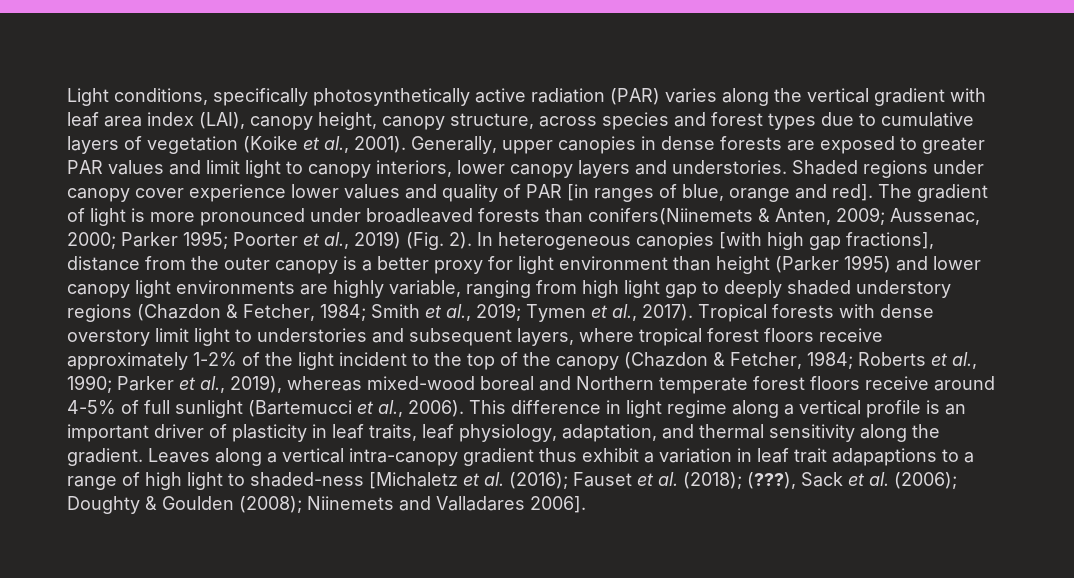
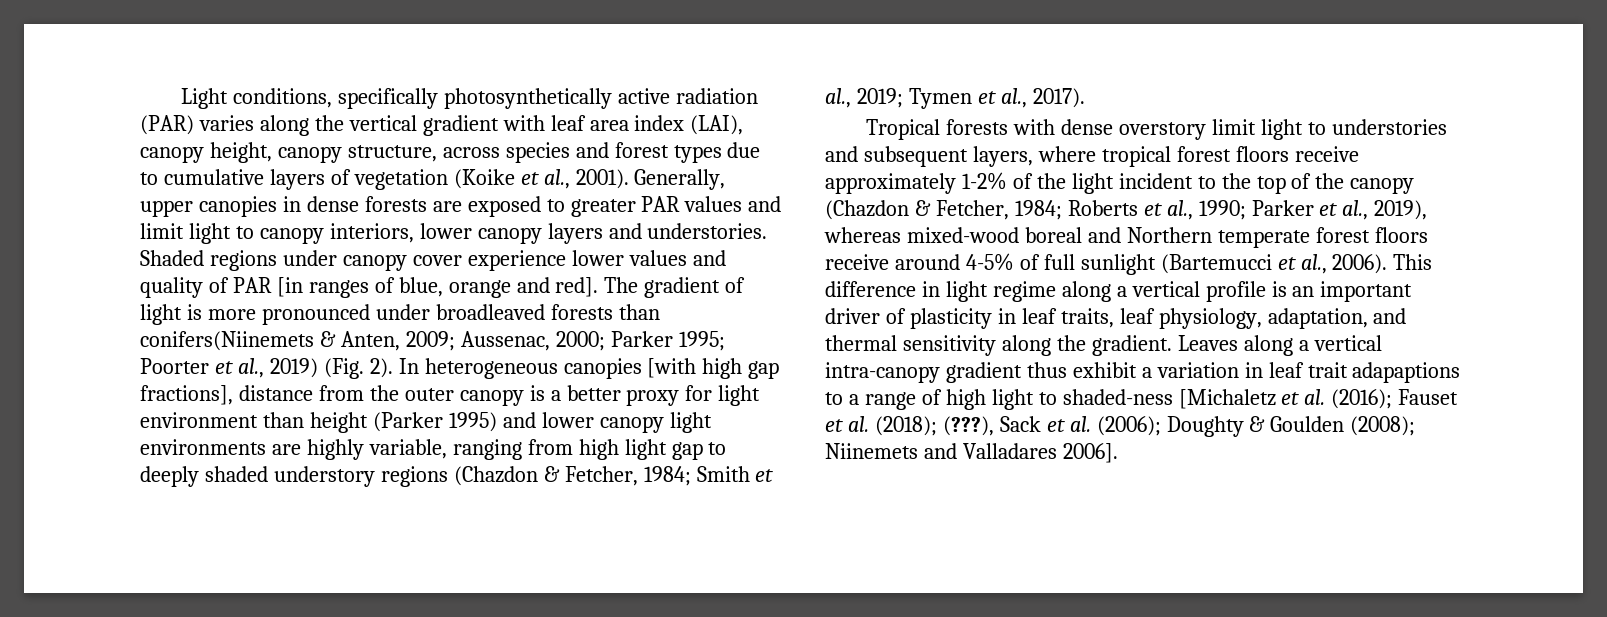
- Tymen et al., 2017). Tropical forests with dense overstory limit light to understories and subsequent layers, where tropical forest floors receive approximately 1-2% of the light incident to the top of the canopy (Chazdon & Fetcher, 1984;
+ Tymen et al., 2017).
+ Tropical forests with dense overstory limit light to understories and subsequent layers, where tropical forest floors receive approximately 1-2% of the light incident to the top of the canopy (Chazdon & Fetcher, 1984;

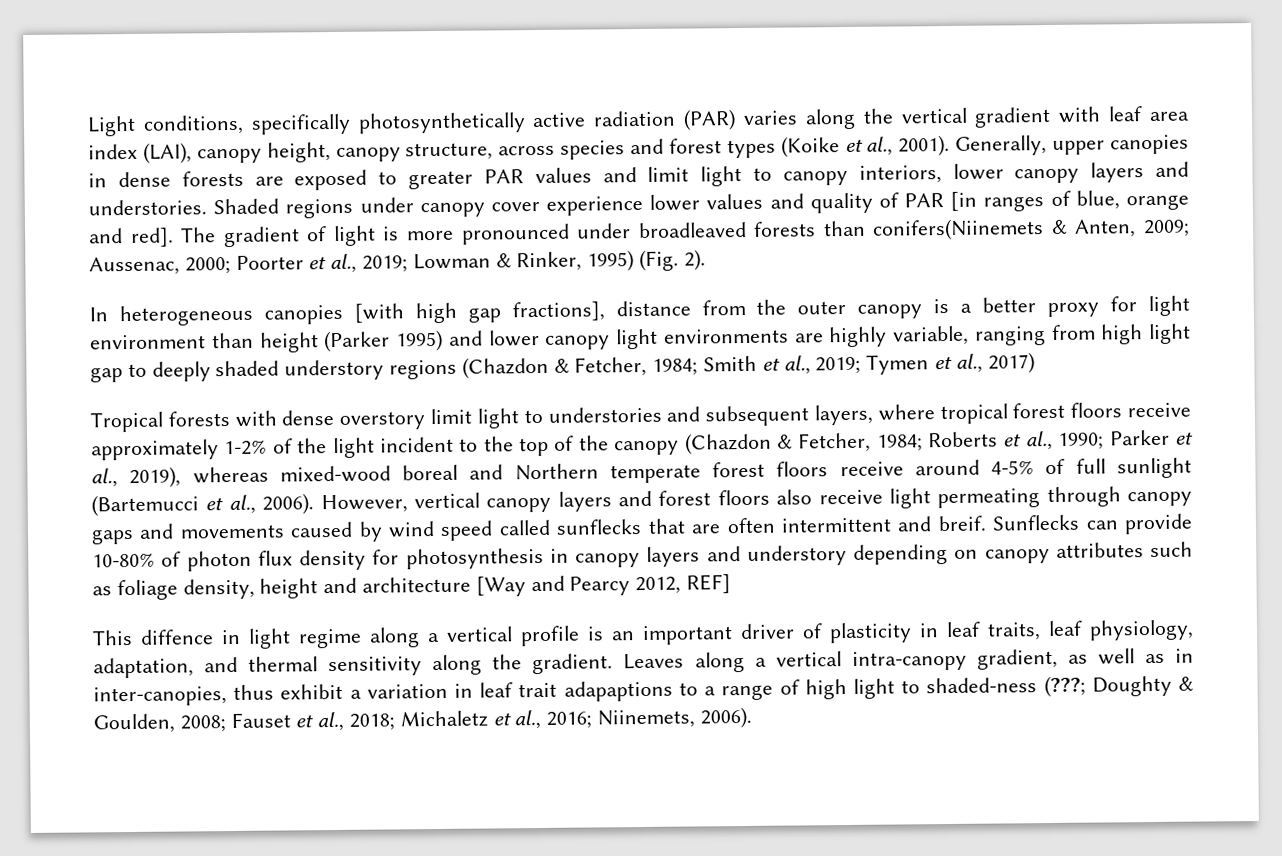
- Light conditions, specifically photosynthetically active radiation (PAR) varies along the vertical gradient with leaf area index (LAI), canopy height, canopy structure, across species and forest types due to cumulative layers of vegetation (Koike et al., 2001).
+ Light conditions, specifically photosynthetically active radiation (PAR) varies along the vertical gradient with leaf area index (LAI), canopy height, canopy structure, across species and forest types (Koike et al., 2001).
- Parker 1995;
- Poorter et al., 2019) (Fig. 2). In heterogeneous canopies [with high gap fractions], distance from the outer canopy is a better proxy for light environment than height (Parker 1995) and lower canopy light environments are highly variable, ranging from high light gap to deeply shaded understory regions (Chazdon & Fetcher, 1984;
+ Poorter et al., 2019; Lowman & Rinker, 1995) (Fig. 2).
+ In heterogeneous canopies [with high gap fractions], distance from the outer canopy is a better proxy for light environment than height (Parker 1995) and lower canopy light environments are highly variable, ranging from high light gap to deeply shaded understory regions (Chazdon & Fetcher, 1984;
- Tymen et al., 2017).
+ Tymen et al., 2017)
- This difference in light regime along a vertical profile is an important driver of plasticity in leaf traits, leaf physiology, adaptation, and thermal sensitivity along the gradient.
+ However, vertical canopy layers and forest floors also receive light permeating through canopy gaps and movements caused by wind speed called sunflecks that are often intermittent and breif. Sunflecks can provide 10-80% of photon flux density for photosynthesis in canopy layers and understory depending on canopy attributes such as foliage density, height and architecture [Way and Pearcy 2012, REF]
+ This diffence in light regime along a vertical profile is an important driver of plasticity in leaf traits, leaf physiology, adaptation, and thermal sensitivity along the gradient.
- Leaves along a vertical intra-canopy gradient thus exhibit a variation in leaf trait adapaptions to a range of high light to shaded-ness [Michaletz et al. (2016); Fauset et al. (2018); (???), Sack et al. (2006); Doughty & Goulden (2008); Niinemets and Valladares 2006].
+ Leaves along a vertical intra-canopy gradient, as well as in inter-canopies, thus exhibit a variation in leaf trait adapaptions to a range of high light to shaded-ness (???; Doughty & Goulden, 2008; Fauset et al., 2018; Michaletz et al., 2016; Niinemets, 2006).

